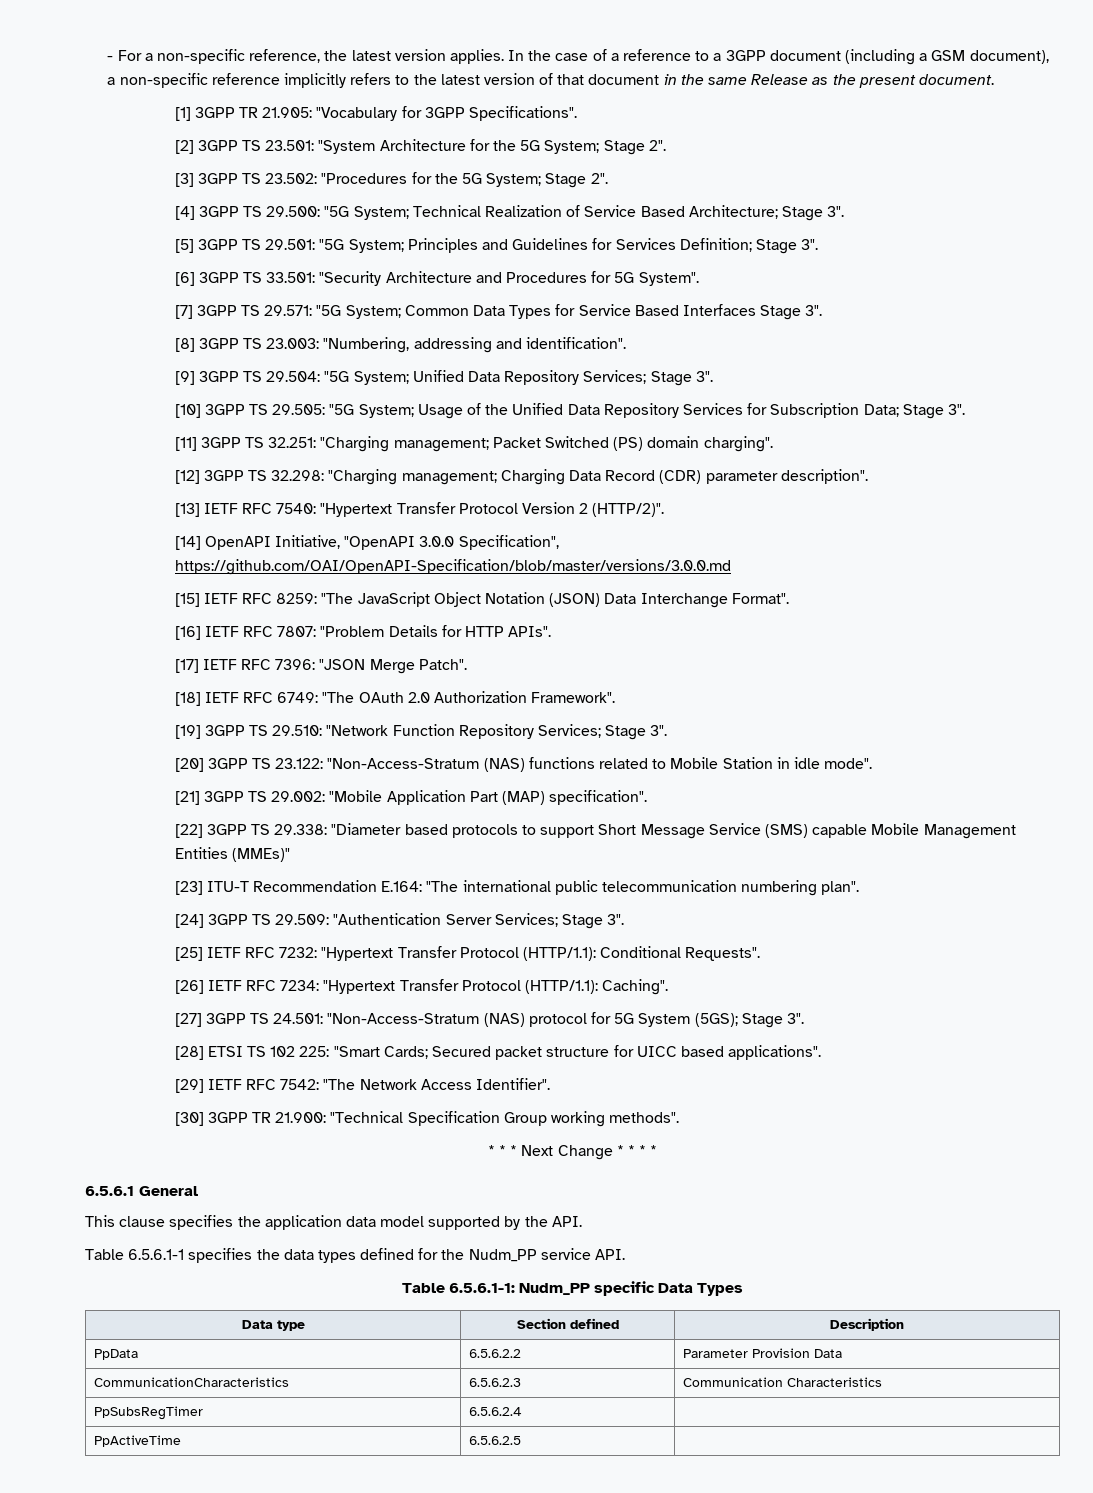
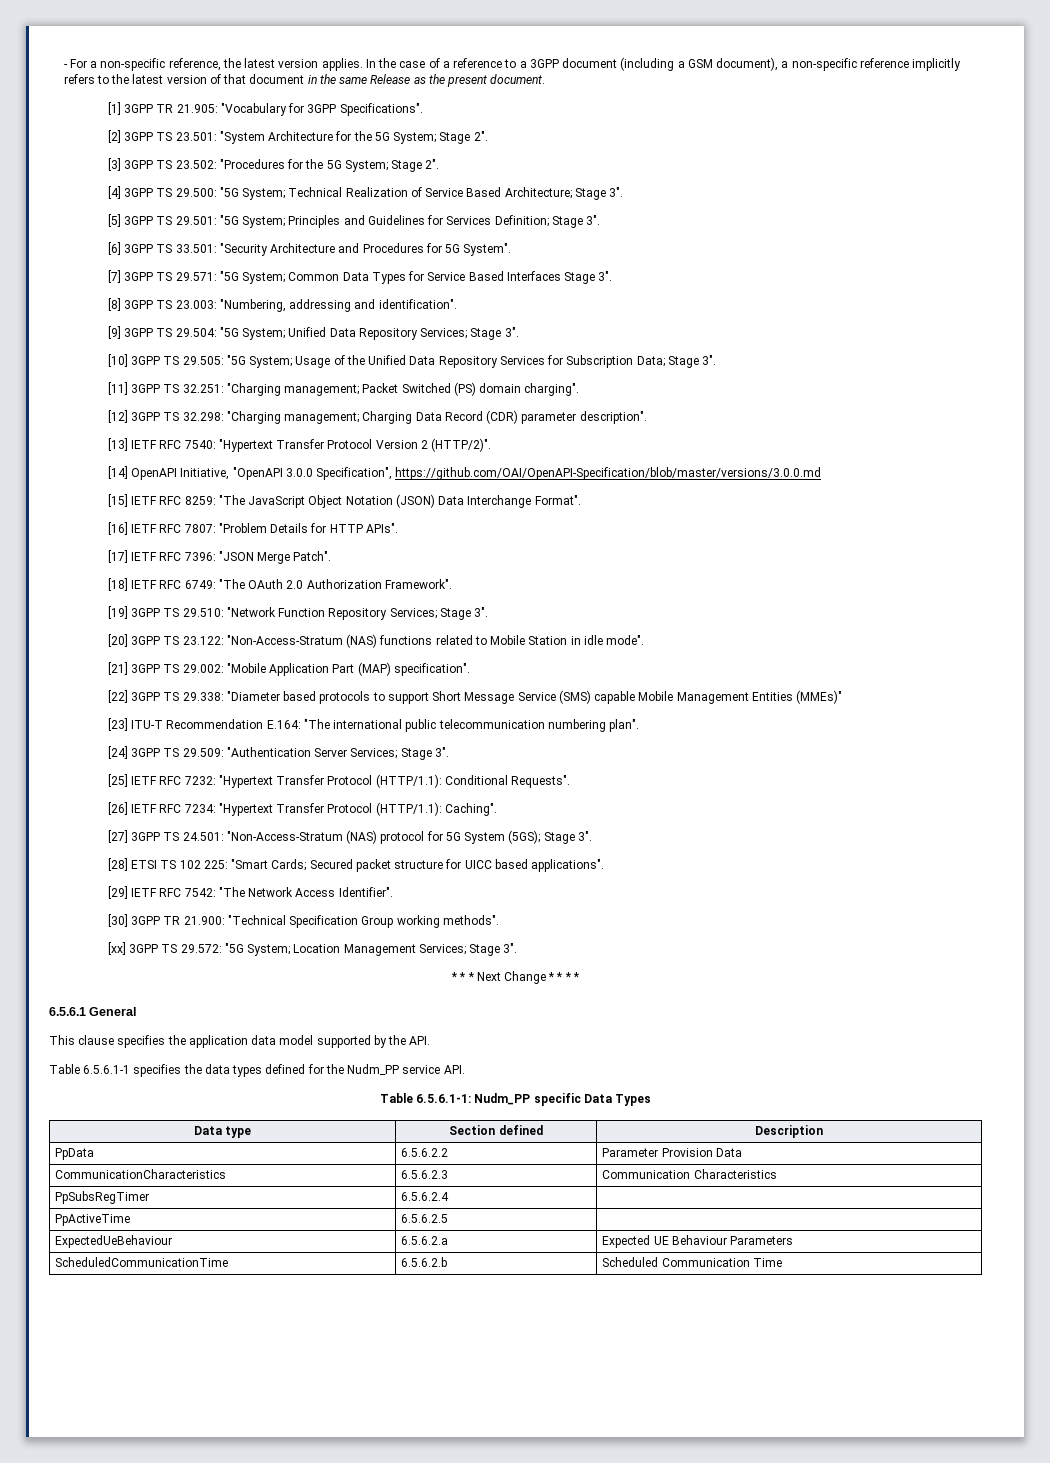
+ [xx] 3GPP TS 29.572: "5G System; Location Management Services; Stage 3".
+ ExpectedUeBehaviour | 6.5.6.2.a | Expected UE Behaviour Parameters
+ ScheduledCommunicationTime | 6.5.6.2.b | Scheduled Communication Time

